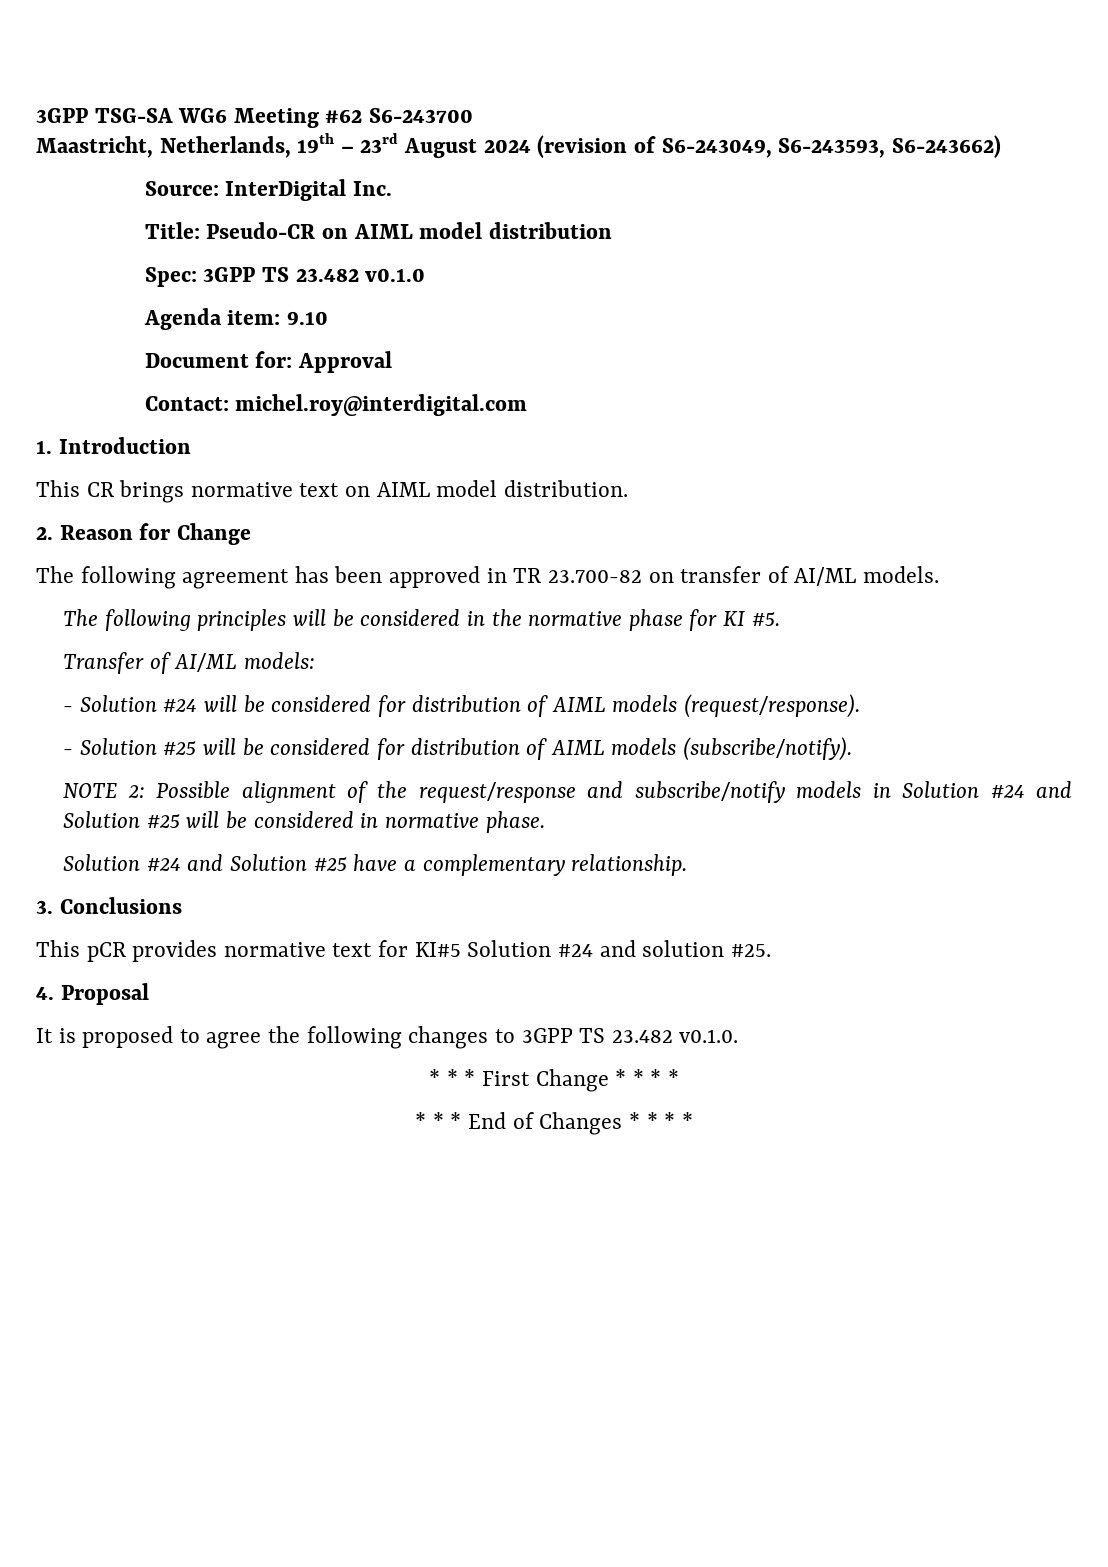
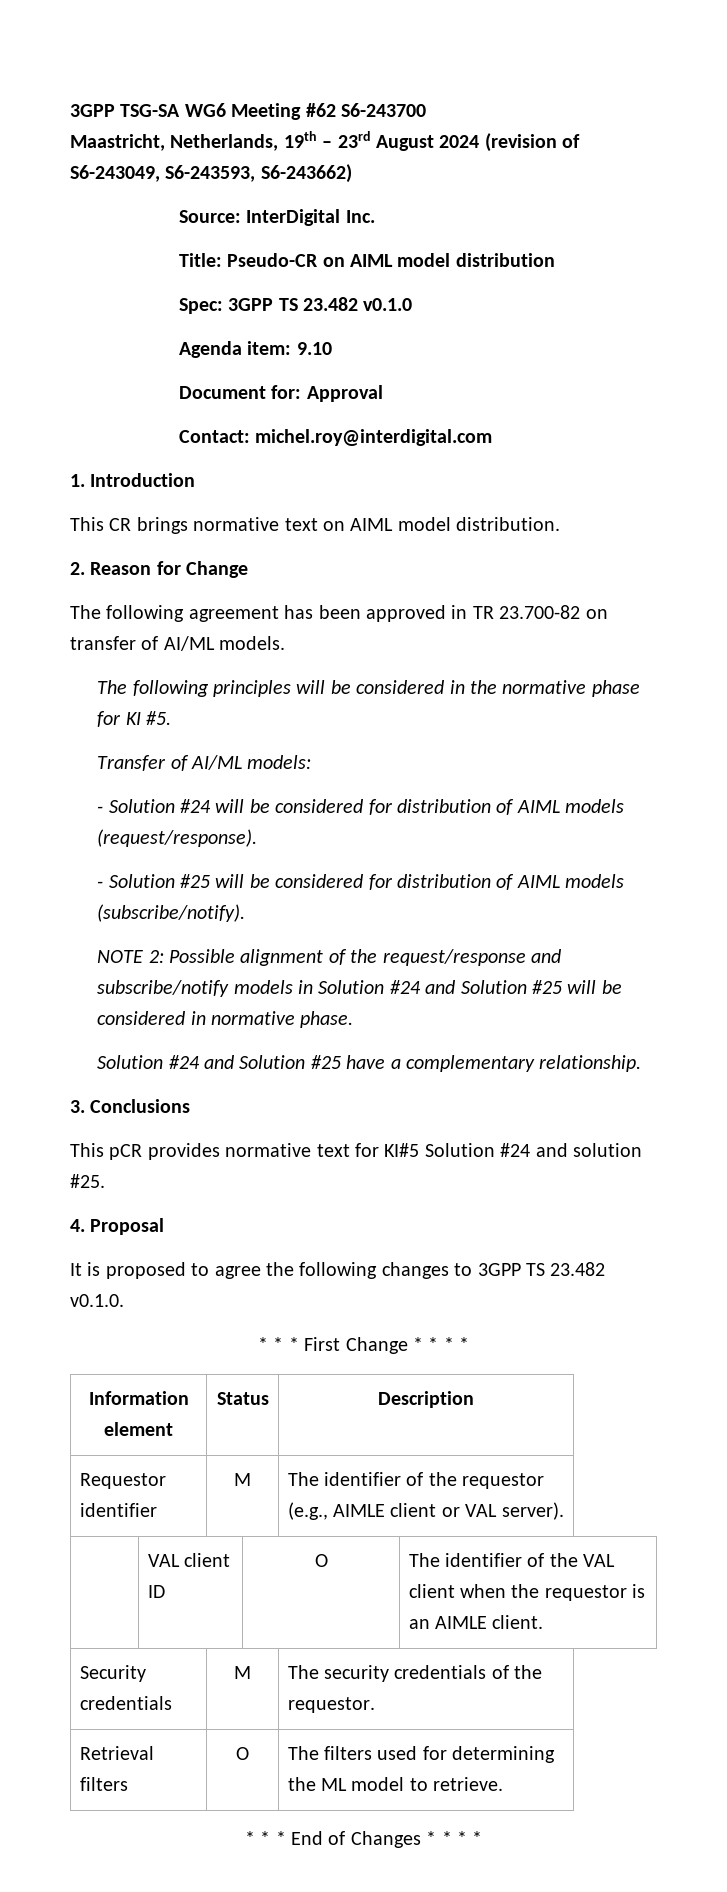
+ Information element | Status | Description
+ Requestor identifier | M | The identifier of the requestor (e.g., AIMLE client or VAL server).
+ | VAL client ID | O | The identifier of the VAL client when the requestor is an AIMLE client.
+ Security credentials | M | The security credentials of the requestor.
+ Retrieval filters | O | The filters used for determining the ML model to retrieve.

